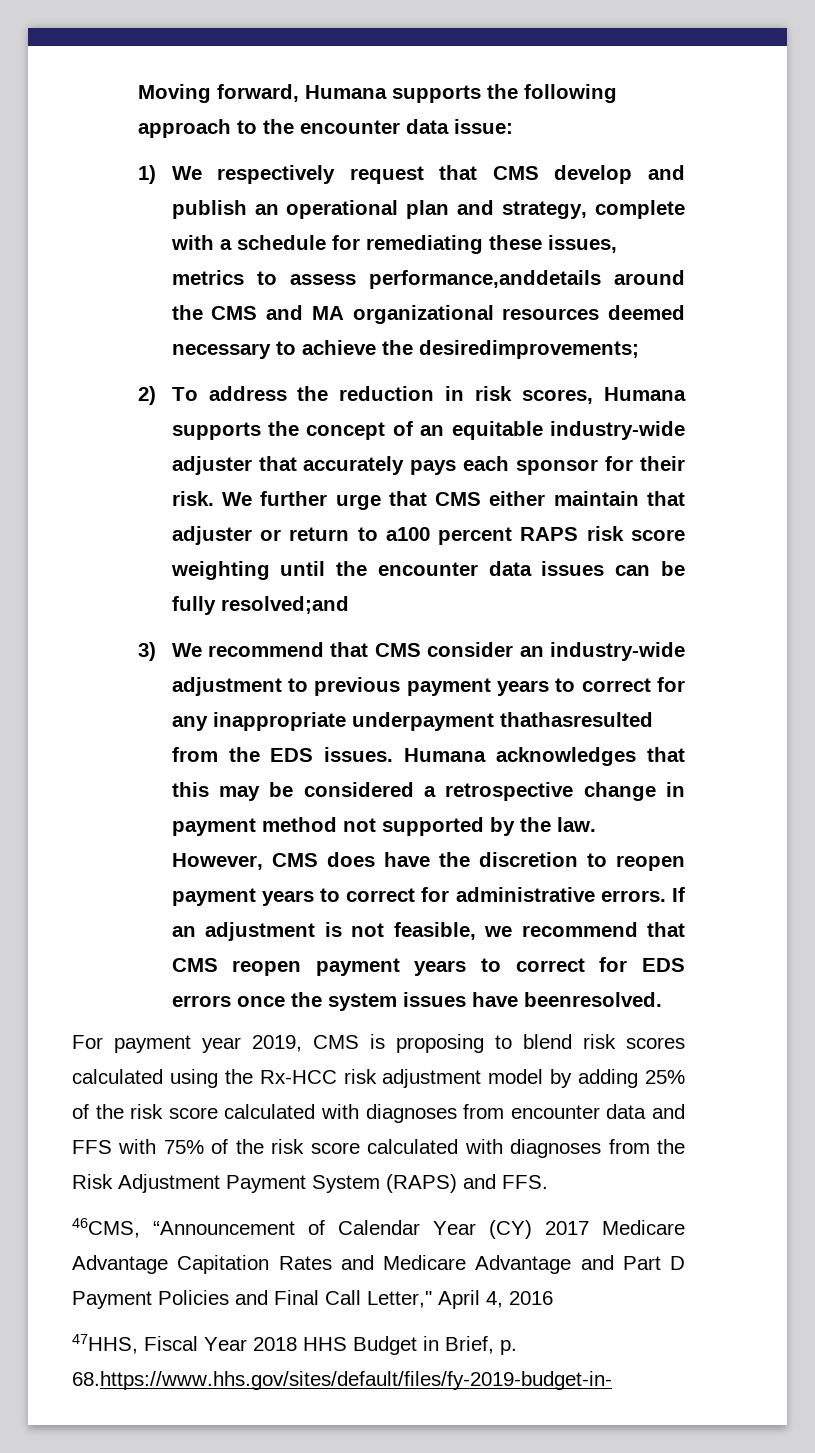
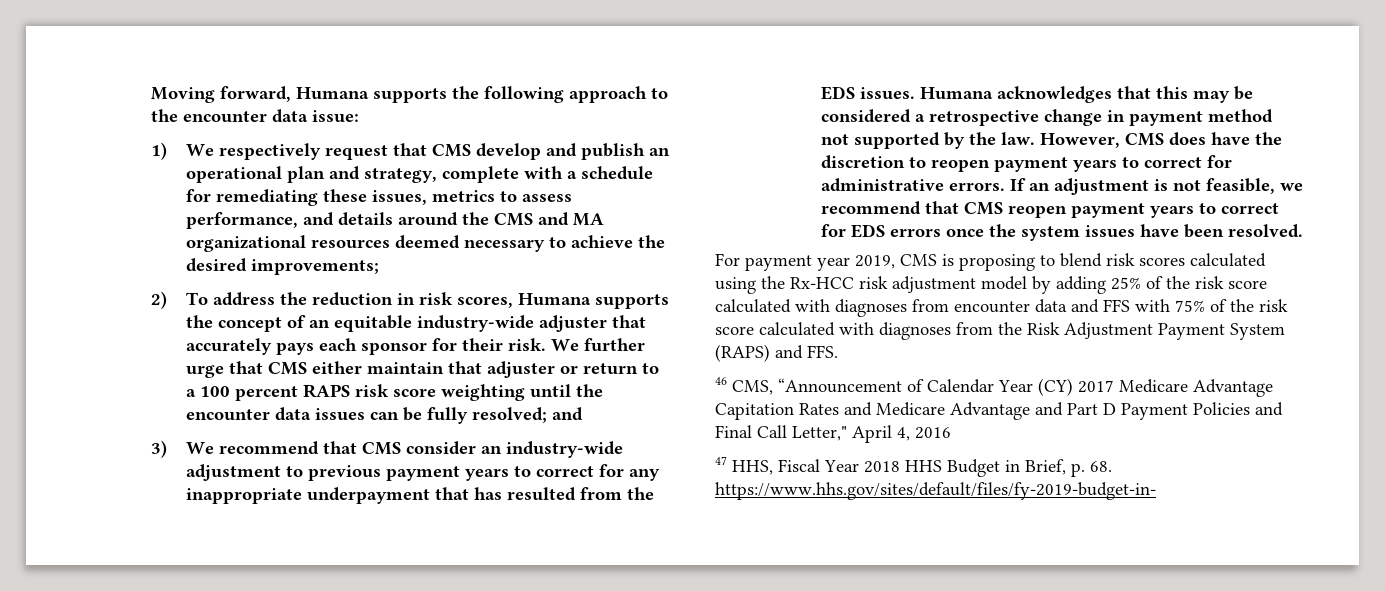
- 1) We respectively request that CMS develop and publish an operational plan and strategy, complete with a schedule for remediating these issues, metrics to assess performance,anddetails around the CMS and MA organizational resources deemed necessary to achieve the desiredimprovements;
+ 1) We respectively request that CMS develop and publish an operational plan and strategy, complete with a schedule for remediating these issues, metrics to assess performance, and details around the CMS and MA organizational resources deemed necessary to achieve the desired improvements;
- We further urge that CMS either maintain that adjuster or return to a100 percent RAPS risk score weighting until the encounter data issues can be fully resolved;and
+ We further urge that CMS either maintain that adjuster or return to a 100 percent RAPS risk score weighting until the encounter data issues can be fully resolved; and
- 3) We recommend that CMS consider an industry-wide adjustment to previous payment years to correct for any inappropriate underpayment thathasresulted from the EDS issues.
+ 3) We recommend that CMS consider an industry-wide adjustment to previous payment years to correct for any inappropriate underpayment that has resulted from the EDS issues.
- If an adjustment is not feasible, we recommend that CMS reopen payment years to correct for EDS errors once the system issues have beenresolved.
+ If an adjustment is not feasible, we recommend that CMS reopen payment years to correct for EDS errors once the system issues have been resolved.
- 46CMS, “Announcement of Calendar Year (CY) 2017 Medicare Advantage Capitation Rates and Medicare Advantage and Part D Payment Policies and Final Call Letter," April 4, 2016
+ 46 CMS, “Announcement of Calendar Year (CY) 2017 Medicare Advantage Capitation Rates and Medicare Advantage and Part D Payment Policies and Final Call Letter," April 4, 2016
- 47HHS, Fiscal Year 2018 HHS Budget in Brief, p. 68.https://www.hhs.gov/sites/default/files/fy-2019-budget-in-
+ 47 HHS, Fiscal Year 2018 HHS Budget in Brief, p. 68. https://www.hhs.gov/sites/default/files/fy-2019-budget-in-

